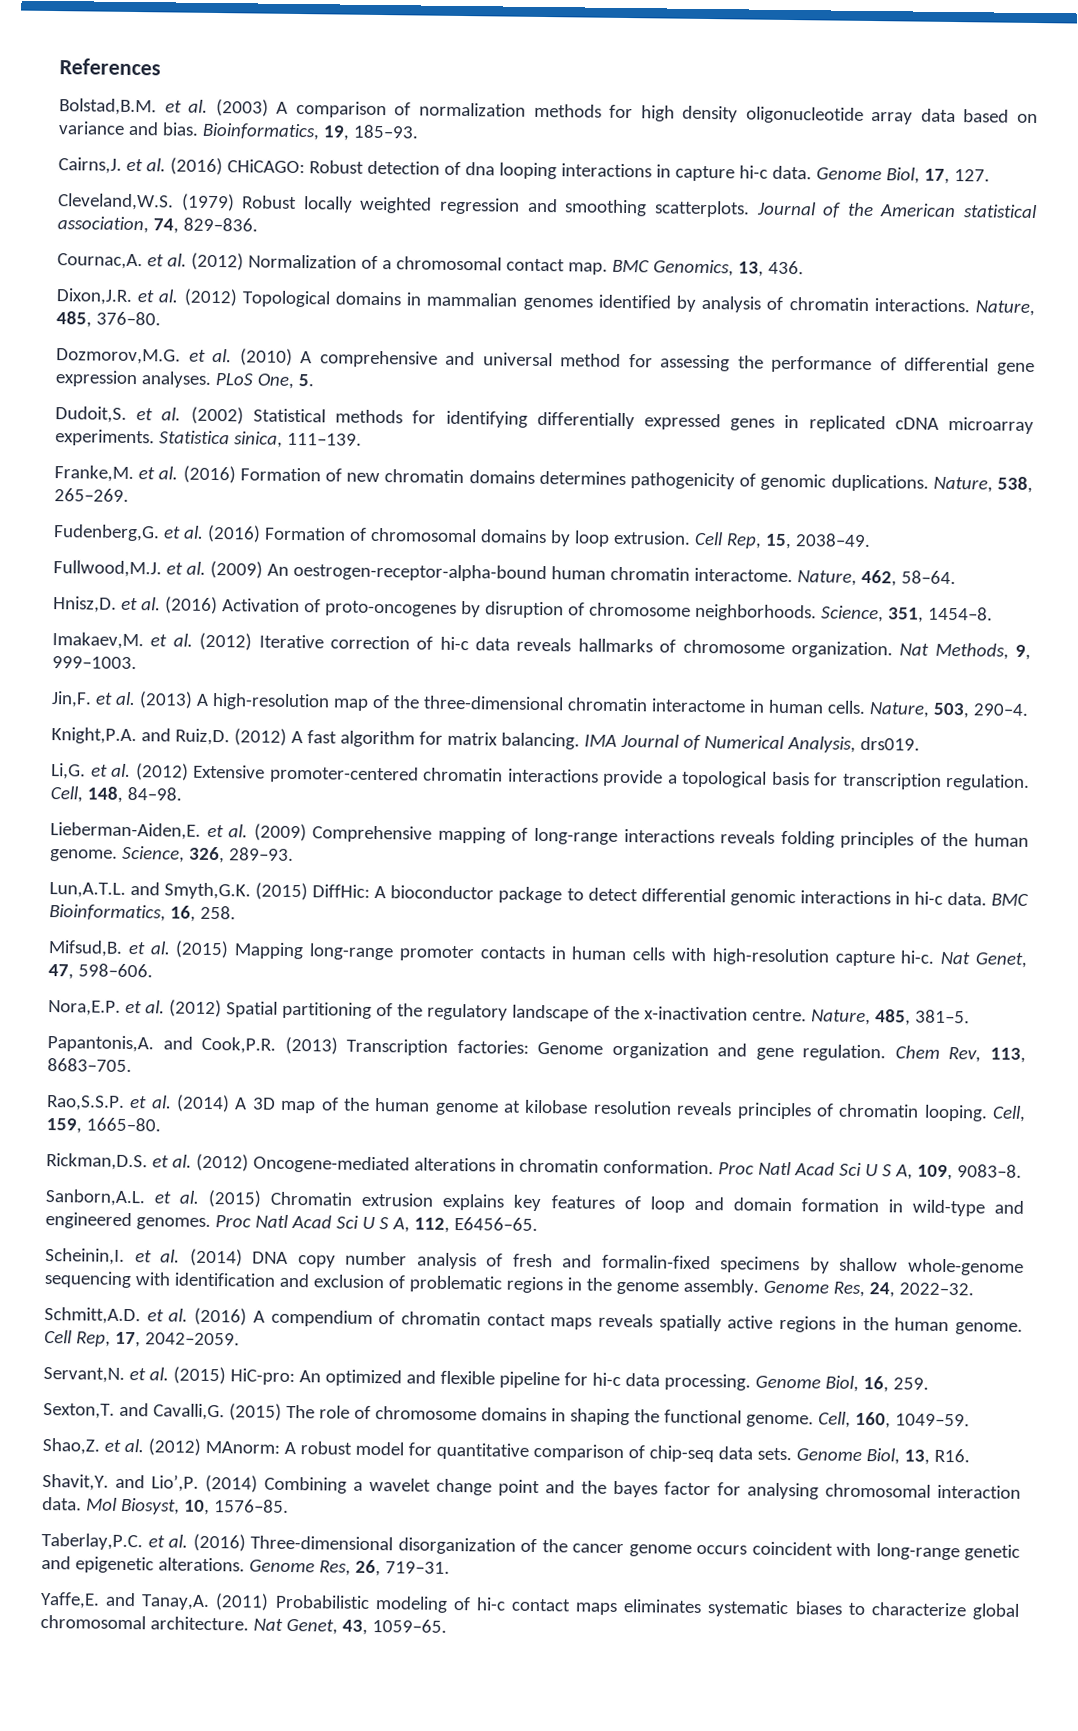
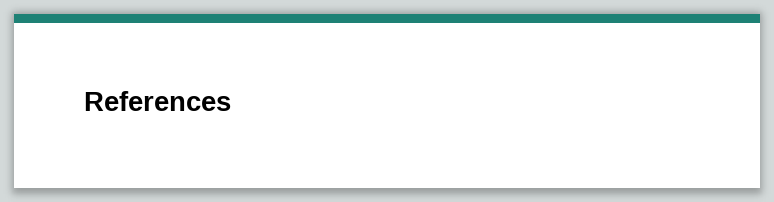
- Bolstad,B.M. et al. (2003) A comparison of normalization methods for high density oligonucleotide array data based on variance and bias. Bioinformatics, 19, 185–93.
- Cairns,J. et al. (2016) CHiCAGO: Robust detection of dna looping interactions in capture hi-c data. Genome Biol, 17, 127.
- Cleveland,W.S. (1979) Robust locally weighted regression and smoothing scatterplots. Journal of the American statistical association, 74, 829–836.
- Cournac,A. et al. (2012) Normalization of a chromosomal contact map. BMC Genomics, 13, 436.
- Dixon,J.R. et al. (2012) Topological domains in mammalian genomes identified by analysis of chromatin interactions. Nature, 485, 376–80.
- Dozmorov,M.G. et al. (2010) A comprehensive and universal method for assessing the performance of differential gene expression analyses. PLoS One, 5.
- Dudoit,S. et al. (2002) Statistical methods for identifying differentially expressed genes in replicated cDNA microarray experiments. Statistica sinica, 111–139.
- Franke,M. et al. (2016) Formation of new chromatin domains determines pathogenicity of genomic duplications. Nature, 538, 265–269.
- Fudenberg,G. et al. (2016) Formation of chromosomal domains by loop extrusion. Cell Rep, 15, 2038–49.
- Fullwood,M.J. et al. (2009) An oestrogen-receptor-alpha-bound human chromatin interactome. Nature, 462, 58–64.
- Hnisz,D. et al. (2016) Activation of proto-oncogenes by disruption of chromosome neighborhoods. Science, 351, 1454–8.
- Imakaev,M. et al. (2012) Iterative correction of hi-c data reveals hallmarks of chromosome organization. Nat Methods, 9, 999–1003.
- Jin,F. et al. (2013) A high-resolution map of the three-dimensional chromatin interactome in human cells. Nature, 503, 290–4.
- Knight,P.A. and Ruiz,D. (2012) A fast algorithm for matrix balancing. IMA Journal of Numerical Analysis, drs019.
- Li,G. et al. (2012) Extensive promoter-centered chromatin interactions provide a topological basis for transcription regulation. Cell, 148, 84–98.
- Lieberman-Aiden,E. et al. (2009) Comprehensive mapping of long-range interactions reveals folding principles of the human genome. Science, 326, 289–93.
- Lun,A.T.L. and Smyth,G.K. (2015) DiffHic: A bioconductor package to detect differential genomic interactions in hi-c data. BMC Bioinformatics, 16, 258.
- Mifsud,B. et al. (2015) Mapping long-range promoter contacts in human cells with high-resolution capture hi-c. Nat Genet, 47, 598–606.
- Nora,E.P. et al. (2012) Spatial partitioning of the regulatory landscape of the x-inactivation centre. Nature, 485, 381–5.
- Papantonis,A. and Cook,P.R. (2013) Transcription factories: Genome organization and gene regulation. Chem Rev, 113, 8683–705.
- Rao,S.S.P. et al. (2014) A 3D map of the human genome at kilobase resolution reveals principles of chromatin looping. Cell, 159, 1665–80.
- Rickman,D.S. et al. (2012) Oncogene-mediated alterations in chromatin conformation. Proc Natl Acad Sci U S A, 109, 9083–8.
- Sanborn,A.L. et al. (2015) Chromatin extrusion explains key features of loop and domain formation in wild-type and engineered genomes. Proc Natl Acad Sci U S A, 112, E6456–65.
- Scheinin,I. et al. (2014) DNA copy number analysis of fresh and formalin-fixed specimens by shallow whole-genome sequencing with identification and exclusion of problematic regions in the genome assembly. Genome Res, 24, 2022–32.
- Schmitt,A.D. et al. (2016) A compendium of chromatin contact maps reveals spatially active regions in the human genome. Cell Rep, 17, 2042–2059.
- Servant,N. et al. (2015) HiC-pro: An optimized and flexible pipeline for hi-c data processing. Genome Biol, 16, 259.
- Sexton,T. and Cavalli,G. (2015) The role of chromosome domains in shaping the functional genome. Cell, 160, 1049–59.
- Shao,Z. et al. (2012) MAnorm: A robust model for quantitative comparison of chip-seq data sets. Genome Biol, 13, R16.
- Shavit,Y. and Lio’,P. (2014) Combining a wavelet change point and the bayes factor for analysing chromosomal interaction data. Mol Biosyst, 10, 1576–85.
- Taberlay,P.C. et al. (2016) Three-dimensional disorganization of the cancer genome occurs coincident with long-range genetic and epigenetic alterations. Genome Res, 26, 719–31.
- Yaffe,E. and Tanay,A. (2011) Probabilistic modeling of hi-c contact maps eliminates systematic biases to characterize global chromosomal architecture. Nat Genet, 43, 1059–65.

